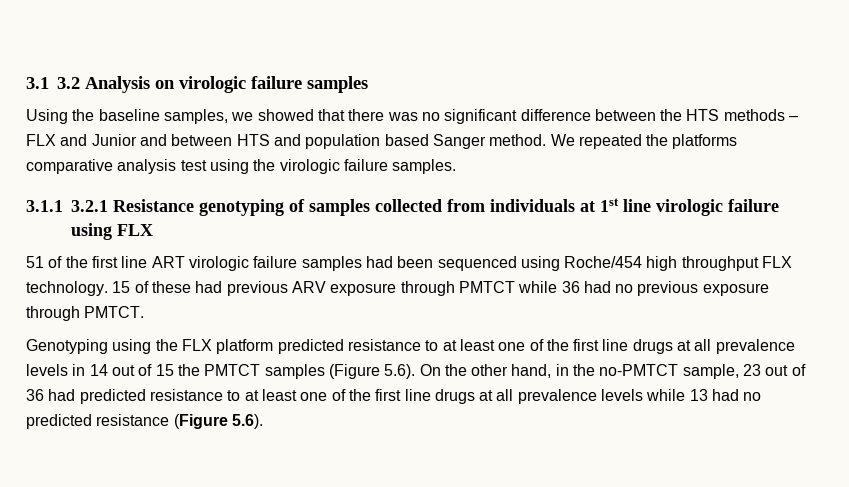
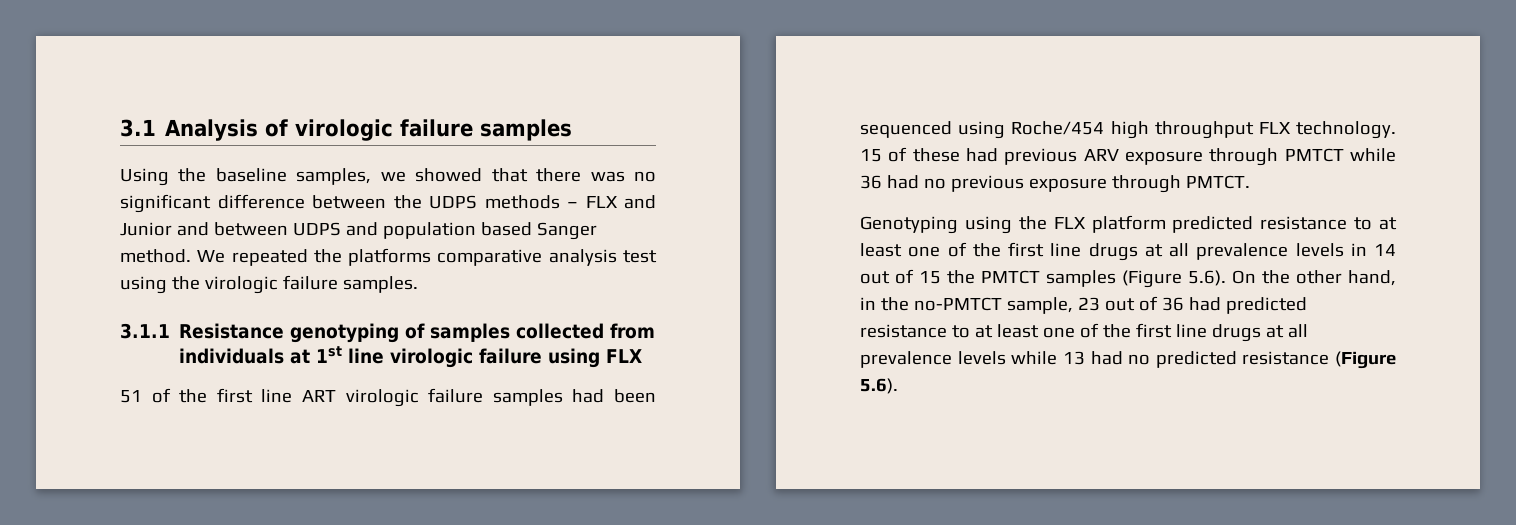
- 3.1 3.2 Analysis on virologic failure samples
+ 3.1 Analysis of virologic failure samples
- Using the baseline samples, we showed that there was no significant difference between the HTS methods – FLX and Junior and between HTS and population based Sanger method.
+ Using the baseline samples, we showed that there was no significant difference between the UDPS methods – FLX and Junior and between UDPS and population based Sanger method.
- 3.1.1 3.2.1 Resistance genotyping of samples collected from individuals at 1st line virologic failure using FLX
+ 3.1.1 Resistance genotyping of samples collected from individuals at 1st line virologic failure using FLX

